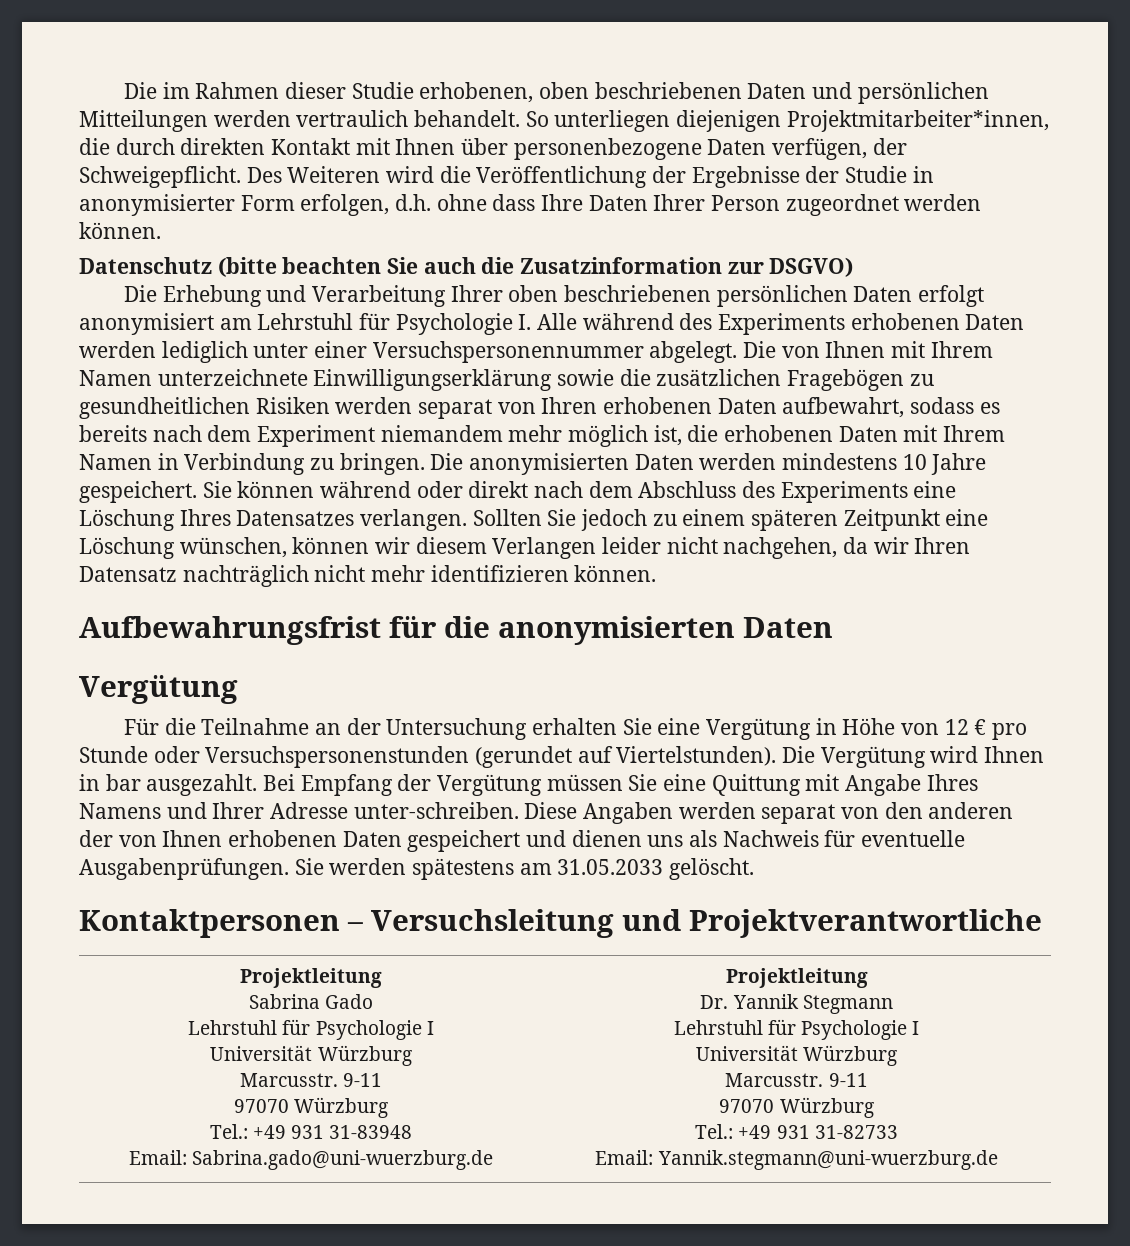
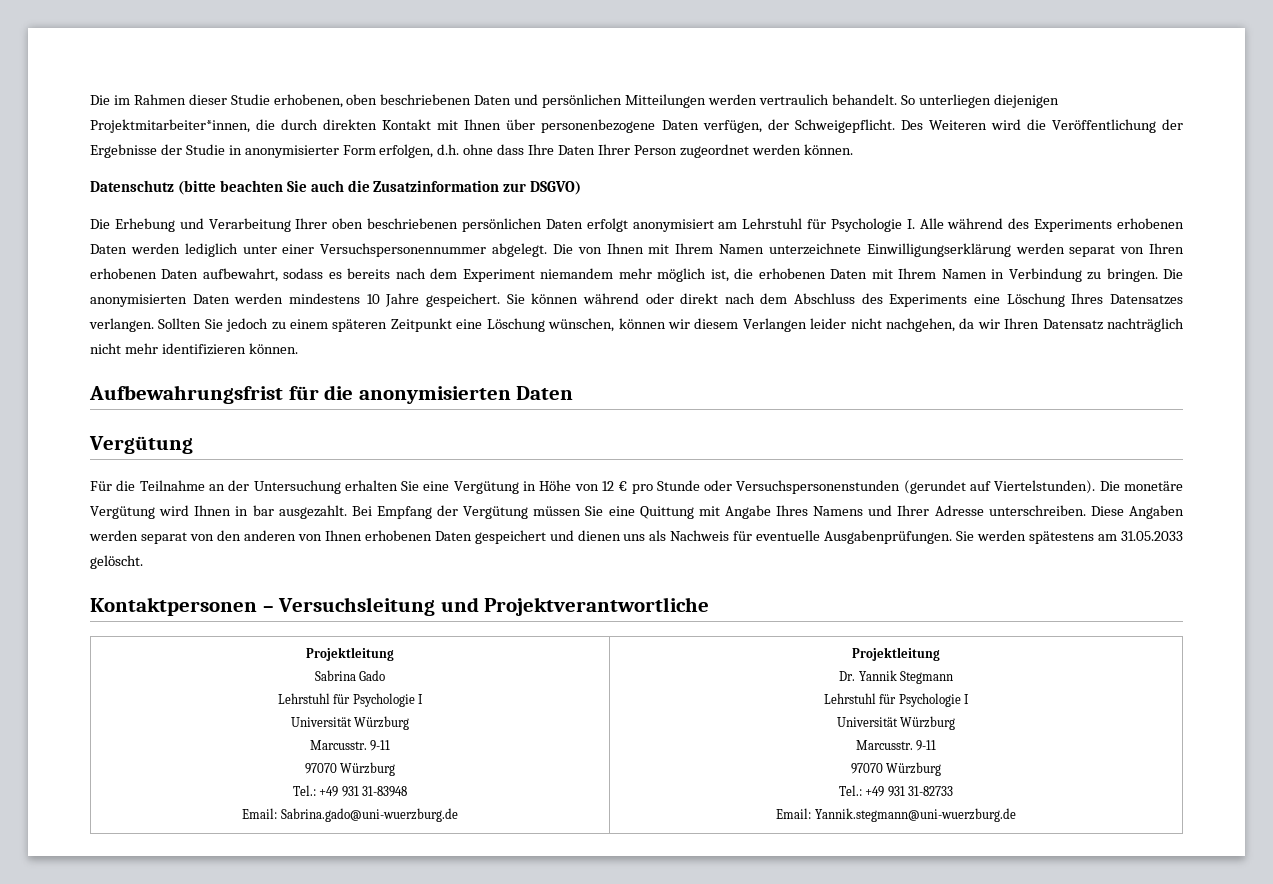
- Die von Ihnen mit Ihrem Namen unterzeichnete Einwilligungserklärung sowie die zusätzlichen Fragebögen zu gesundheitlichen Risiken werden separat von Ihren erhobenen Daten aufbewahrt, sodass es bereits nach dem Experiment niemandem mehr möglich ist, die erhobenen Daten mit Ihrem Namen in Verbindung zu bringen.
+ Die von Ihnen mit Ihrem Namen unterzeichnete Einwilligungserklärung werden separat von Ihren erhobenen Daten aufbewahrt, sodass es bereits nach dem Experiment niemandem mehr möglich ist, die erhobenen Daten mit Ihrem Namen in Verbindung zu bringen.
- Die Vergütung wird Ihnen in bar ausgezahlt.
+ Die monetäre Vergütung wird Ihnen in bar ausgezahlt.
- Bei Empfang der Vergütung müssen Sie eine Quittung mit Angabe Ihres Namens und Ihrer Adresse unter-schreiben.
+ Bei Empfang der Vergütung müssen Sie eine Quittung mit Angabe Ihres Namens und Ihrer Adresse unterschreiben.
- Diese Angaben werden separat von den anderen der von Ihnen erhobenen Daten gespeichert und dienen uns als Nachweis für eventuelle Ausgabenprüfungen.
+ Diese Angaben werden separat von den anderen von Ihnen erhobenen Daten gespeichert und dienen uns als Nachweis für eventuelle Ausgabenprüfungen.

